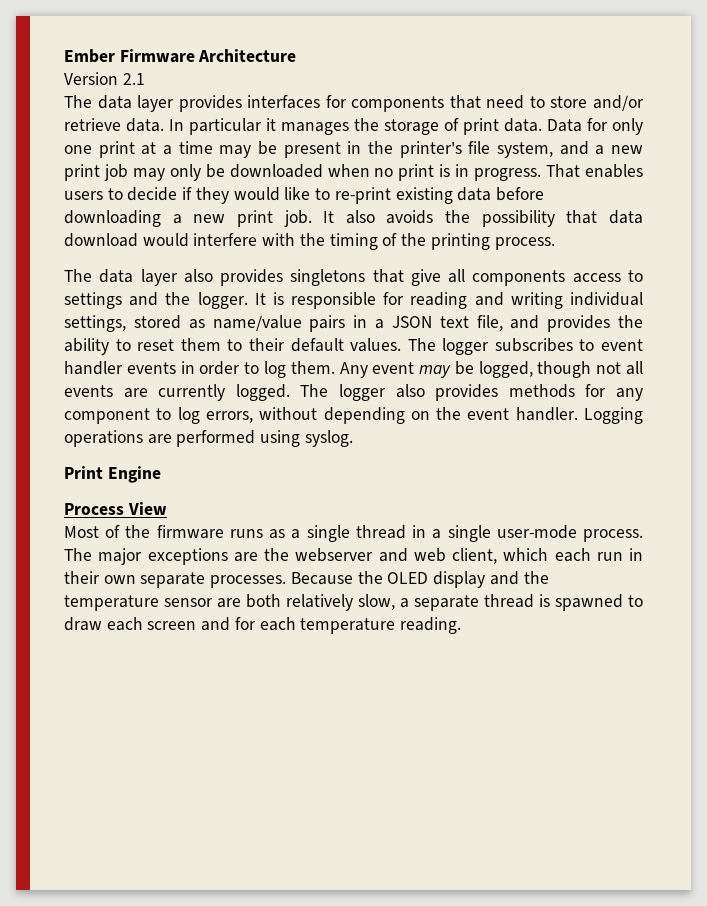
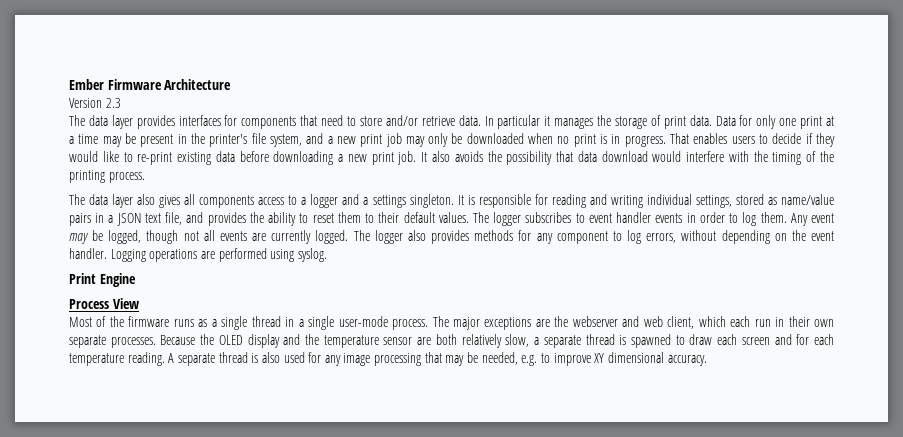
- Version 2.1
+ Version 2.3
- The data layer also provides singletons that give all components access to settings and the logger.
+ The data layer also gives all components access to a logger and a settings singleton.
+ A separate thread is also used for any image processing that may be needed, e.g. to improve XY dimensional accuracy.

